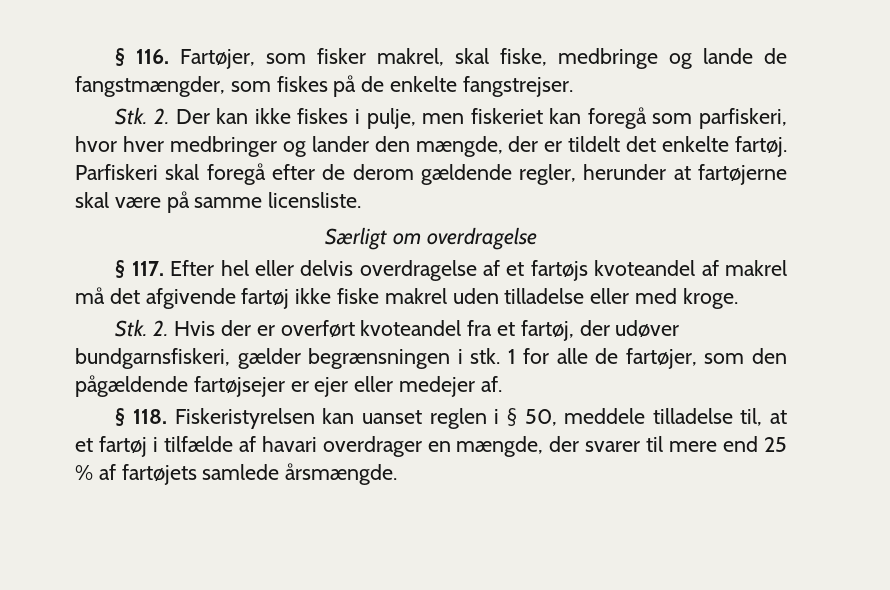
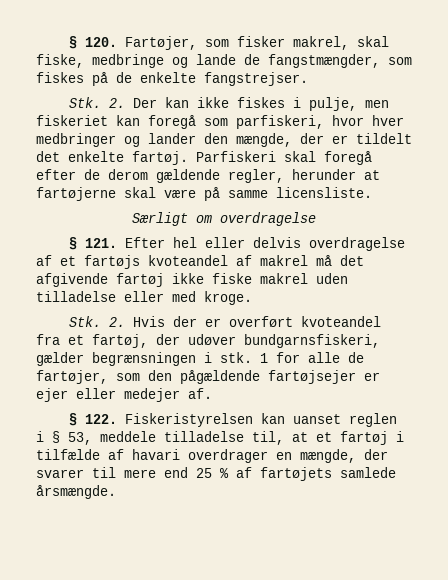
- § 116. Fartøjer, som fisker makrel, skal fiske, medbringe og lande de fangstmængder, som fiskes på de enkelte fangstrejser.
+ § 120. Fartøjer, som fisker makrel, skal fiske, medbringe og lande de fangstmængder, som fiskes på de enkelte fangstrejser.
- § 117. Efter hel eller delvis overdragelse af et fartøjs kvoteandel af makrel må det afgivende fartøj ikke fiske makrel uden tilladelse eller med kroge.
+ § 121. Efter hel eller delvis overdragelse af et fartøjs kvoteandel af makrel må det afgivende fartøj ikke fiske makrel uden tilladelse eller med kroge.
- § 118. Fiskeristyrelsen kan uanset reglen i § 50, meddele tilladelse til, at et fartøj i tilfælde af havari overdrager en mængde, der svarer til mere end 25 % af fartøjets samlede årsmængde.
+ § 122. Fiskeristyrelsen kan uanset reglen i § 53, meddele tilladelse til, at et fartøj i tilfælde af havari overdrager en mængde, der svarer til mere end 25 % af fartøjets samlede årsmængde.

